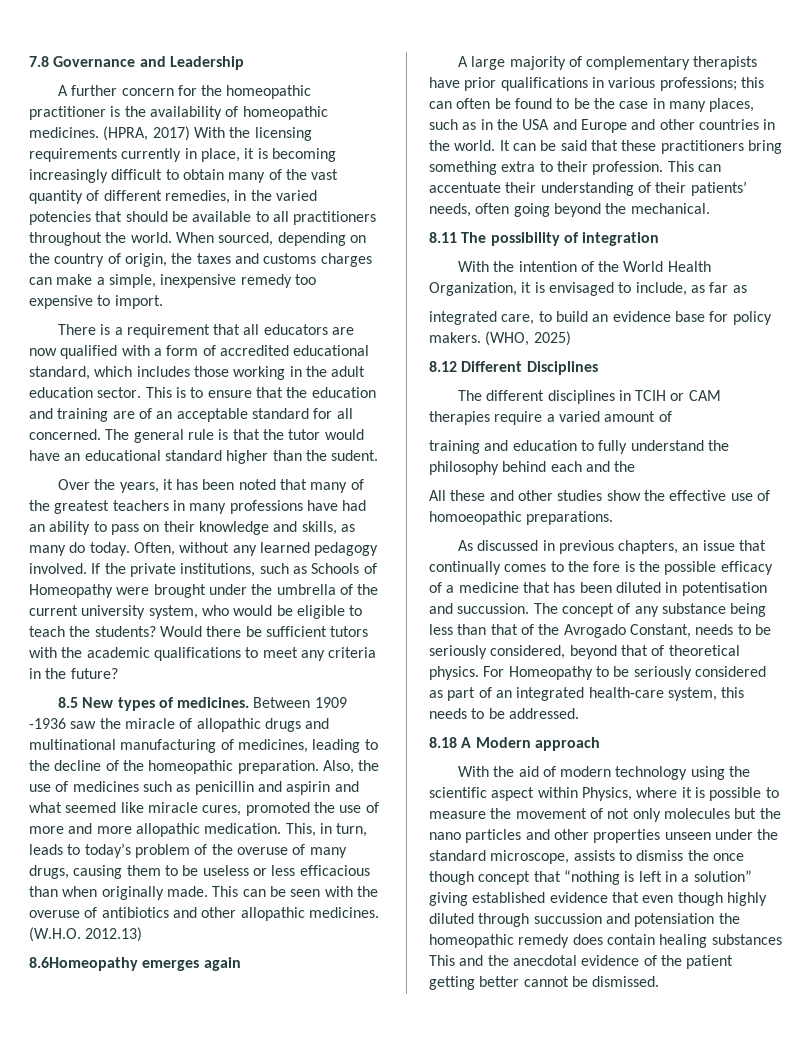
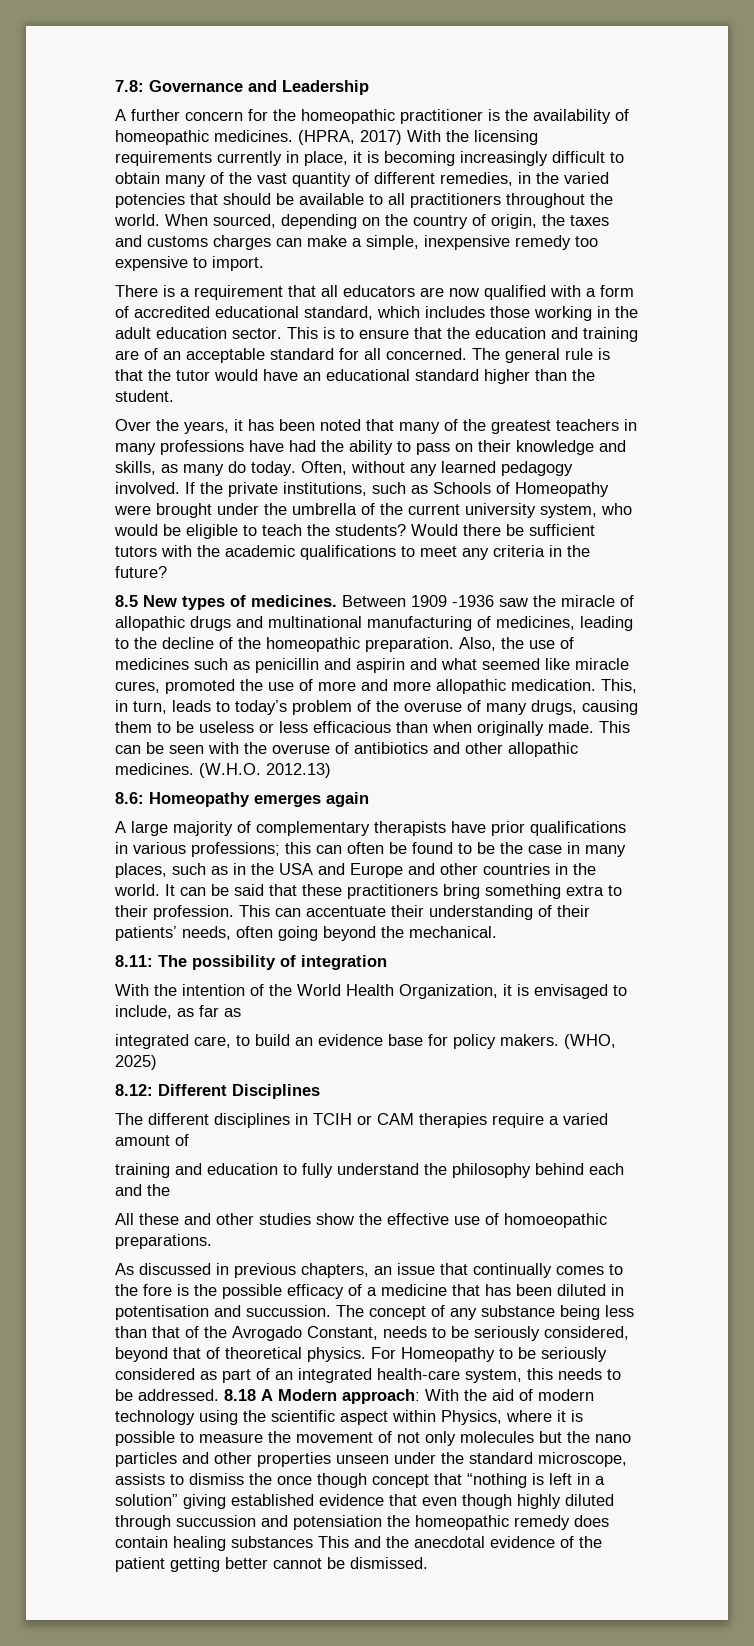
- 7.8 Governance and Leadership
+ 7.8: Governance and Leadership
- The general rule is that the tutor would have an educational standard higher than the sudent.
+ The general rule is that the tutor would have an educational standard higher than the student.
- Over the years, it has been noted that many of the greatest teachers in many professions have had an ability to pass on their knowledge and skills, as many do today.
+ Over the years, it has been noted that many of the greatest teachers in many professions have had the ability to pass on their knowledge and skills, as many do today.
- 8.6Homeopathy emerges again
+ 8.6: Homeopathy emerges again
- 8.11 The possibility of integration
+ 8.11: The possibility of integration
- 8.12 Different Disciplines
+ 8.12: Different Disciplines
- For Homeopathy to be seriously considered as part of an integrated health-care system, this needs to be addressed.
- 8.18 A Modern approach
- With the aid of modern technology using the scientific aspect within Physics, where it is possible to measure the movement of not only molecules but the nano particles and other properties unseen under the standard microscope, assists to dismiss the once though concept that “nothing is left in a solution” giving established evidence that even though highly diluted through succussion and potensiation the homeopathic remedy does contain healing substances This and the anecdotal evidence of the patient getting better cannot be dismissed.
+ For Homeopathy to be seriously considered as part of an integrated health-care system, this needs to be addressed. 8.18 A Modern approach: With the aid of modern technology using the scientific aspect within Physics, where it is possible to measure the movement of not only molecules but the nano particles and other properties unseen under the standard microscope, assists to dismiss the once though concept that “nothing is left in a solution” giving established evidence that even though highly diluted through succussion and potensiation the homeopathic remedy does contain healing substances This and the anecdotal evidence of the patient getting better cannot be dismissed.

